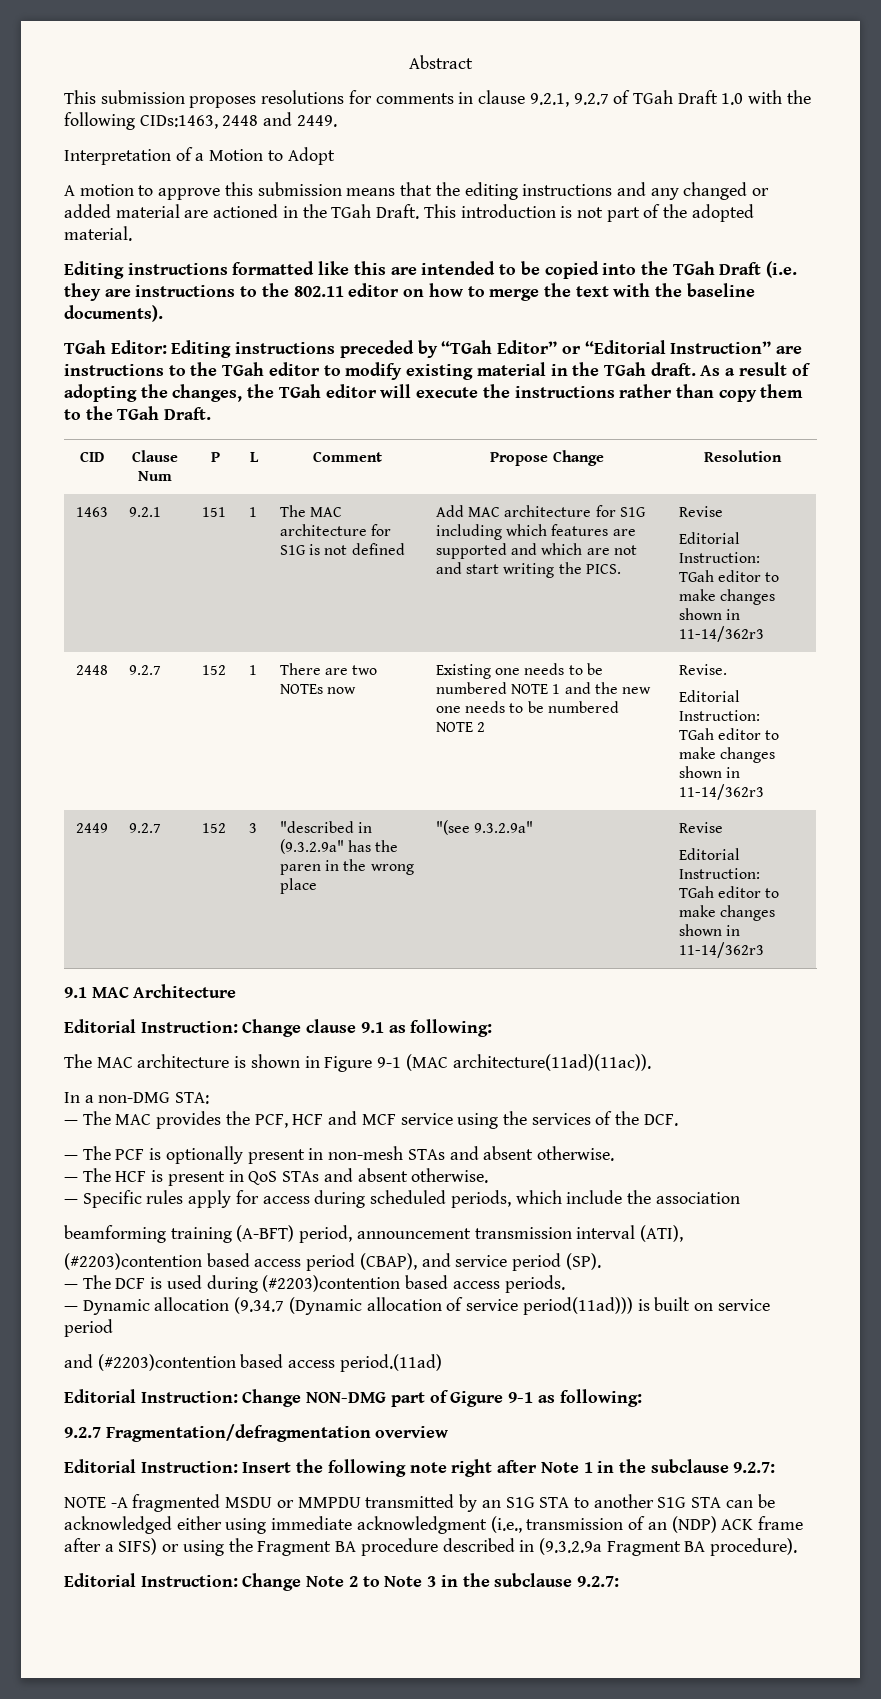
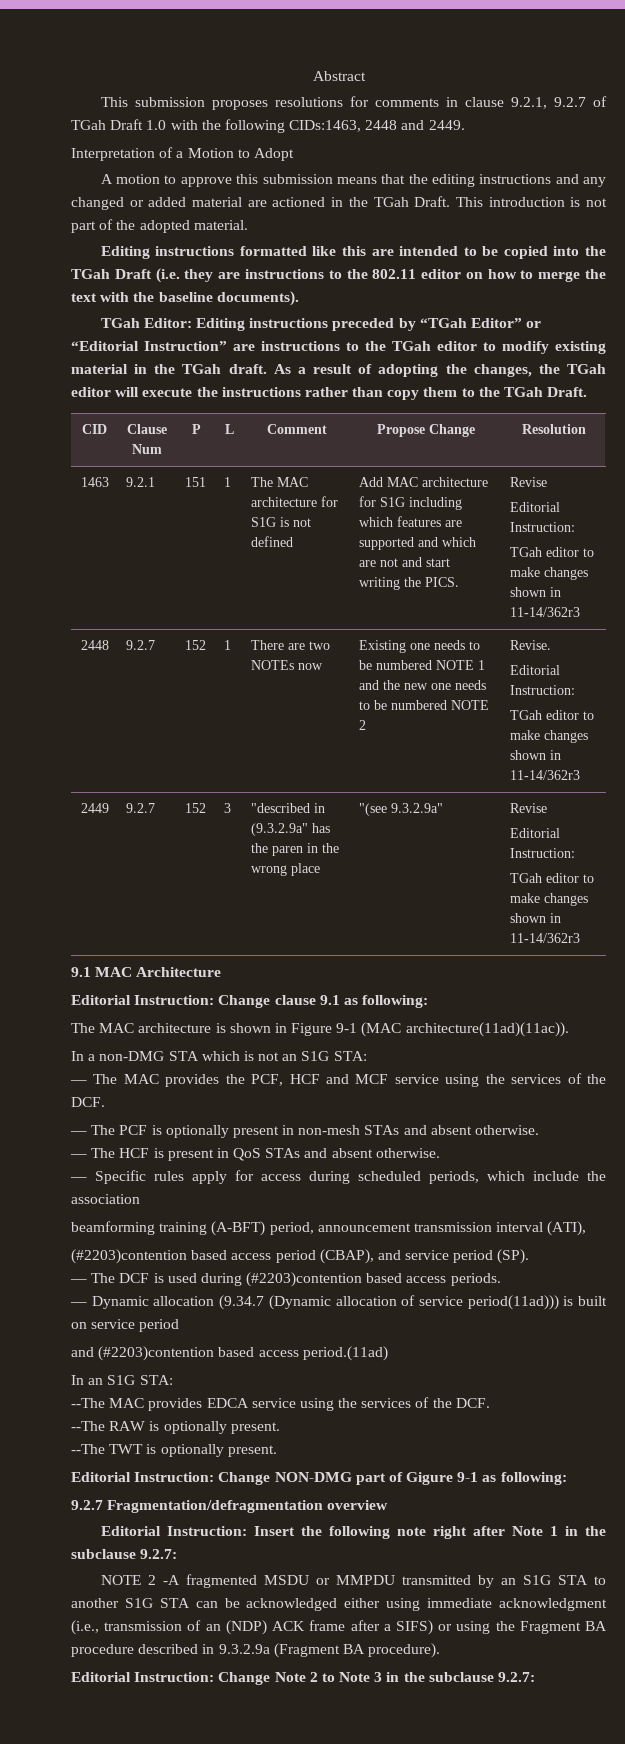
- In a non-DMG STA:
+ In a non-DMG STA which is not an S1G STA:
+ In an S1G STA:
+ --The MAC provides EDCA service using the services of the DCF.
+ --The RAW is optionally present.
+ --The TWT is optionally present.
- NOTE -A fragmented MSDU or MMPDU transmitted by an S1G STA to another S1G STA can be acknowledged either using immediate acknowledgment (i.e., transmission of an (NDP) ACK frame after a SIFS) or using the Fragment BA procedure described in (9.3.2.9a Fragment BA procedure).
+ NOTE 2 -A fragmented MSDU or MMPDU transmitted by an S1G STA to another S1G STA can be acknowledged either using immediate acknowledgment (i.e., transmission of an (NDP) ACK frame after a SIFS) or using the Fragment BA procedure described in 9.3.2.9a (Fragment BA procedure).

